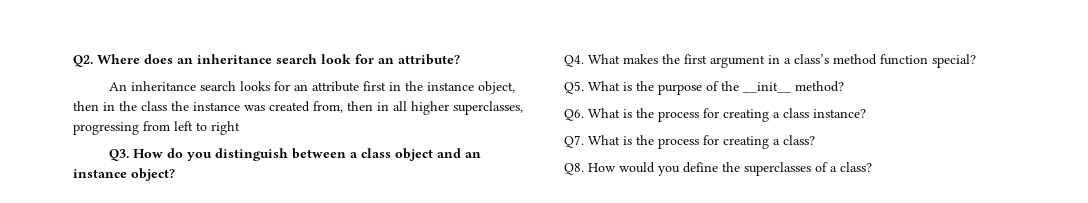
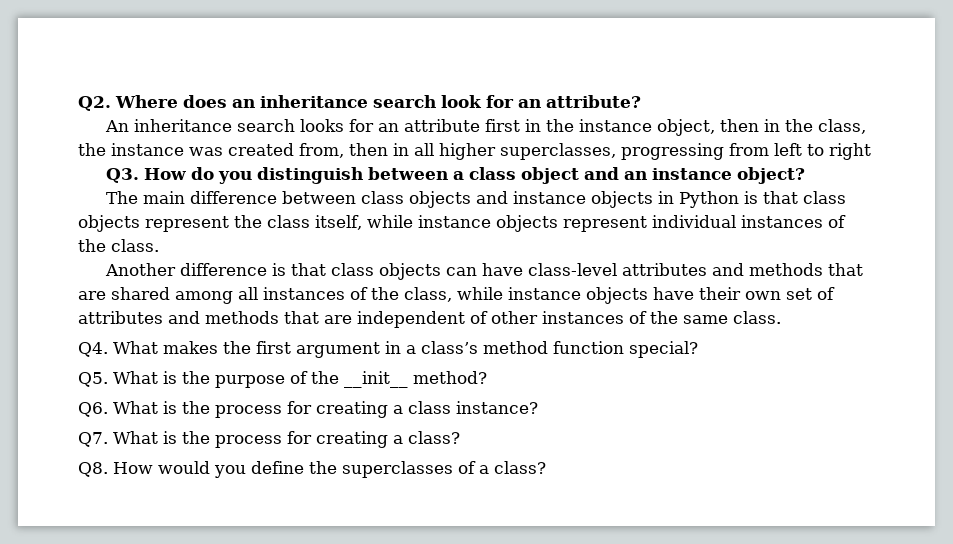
- An inheritance search looks for an attribute first in the instance object, then in the class the instance was created from, then in all higher superclasses, progressing from left to right
+ An inheritance search looks for an attribute first in the instance object, then in the class, the instance was created from, then in all higher superclasses, progressing from left to right
+ The main difference between class objects and instance objects in Python is that class objects represent the class itself, while instance objects represent individual instances of the class.
+ Another difference is that class objects can have class-level attributes and methods that are shared among all instances of the class, while instance objects have their own set of attributes and methods that are independent of other instances of the same class.

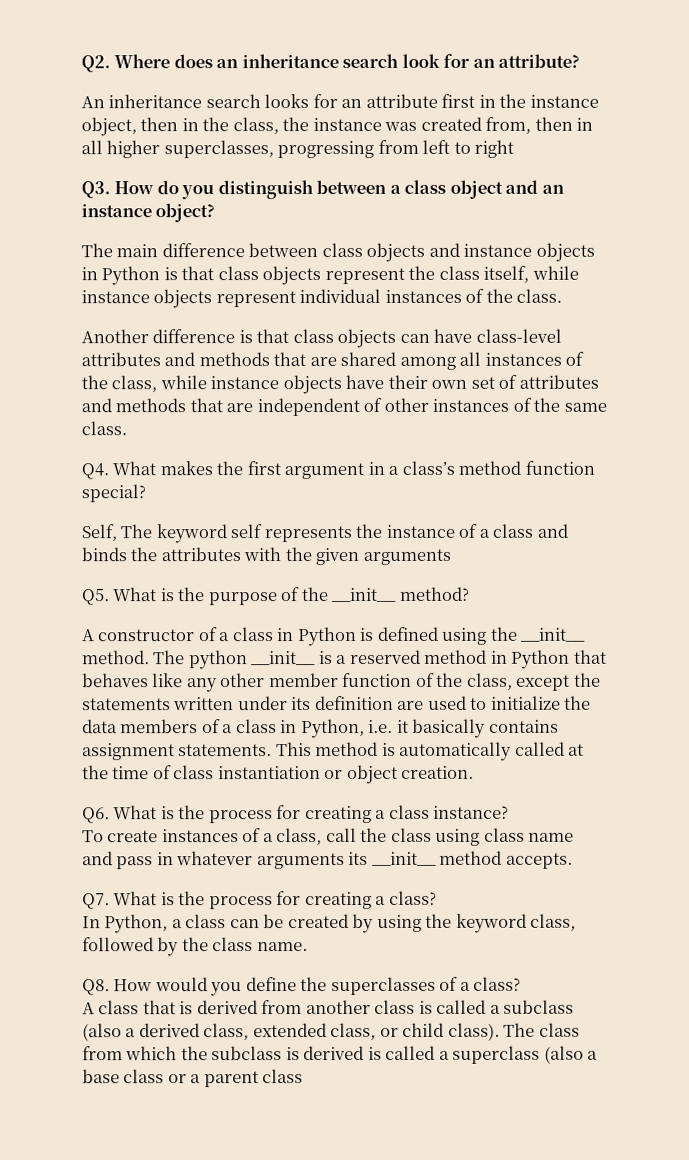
+ Self, The keyword self represents the instance of a class and binds the attributes with the given arguments
+ A constructor of a class in Python is defined using the __init__ method. The python __init__ is a reserved method in Python that behaves like any other member function of the class, except the statements written under its definition are used to initialize the data members of a class in Python, i.e. it basically contains assignment statements. This method is automatically called at the time of class instantiation or object creation.
+ To create instances of a class, call the class using class name and pass in whatever arguments its __init__ method accepts.
+ In Python, a class can be created by using the keyword class, followed by the class name.
+ A class that is derived from another class is called a subclass (also a derived class, extended class, or child class). The class from which the subclass is derived is called a superclass (also a base class or a parent class

